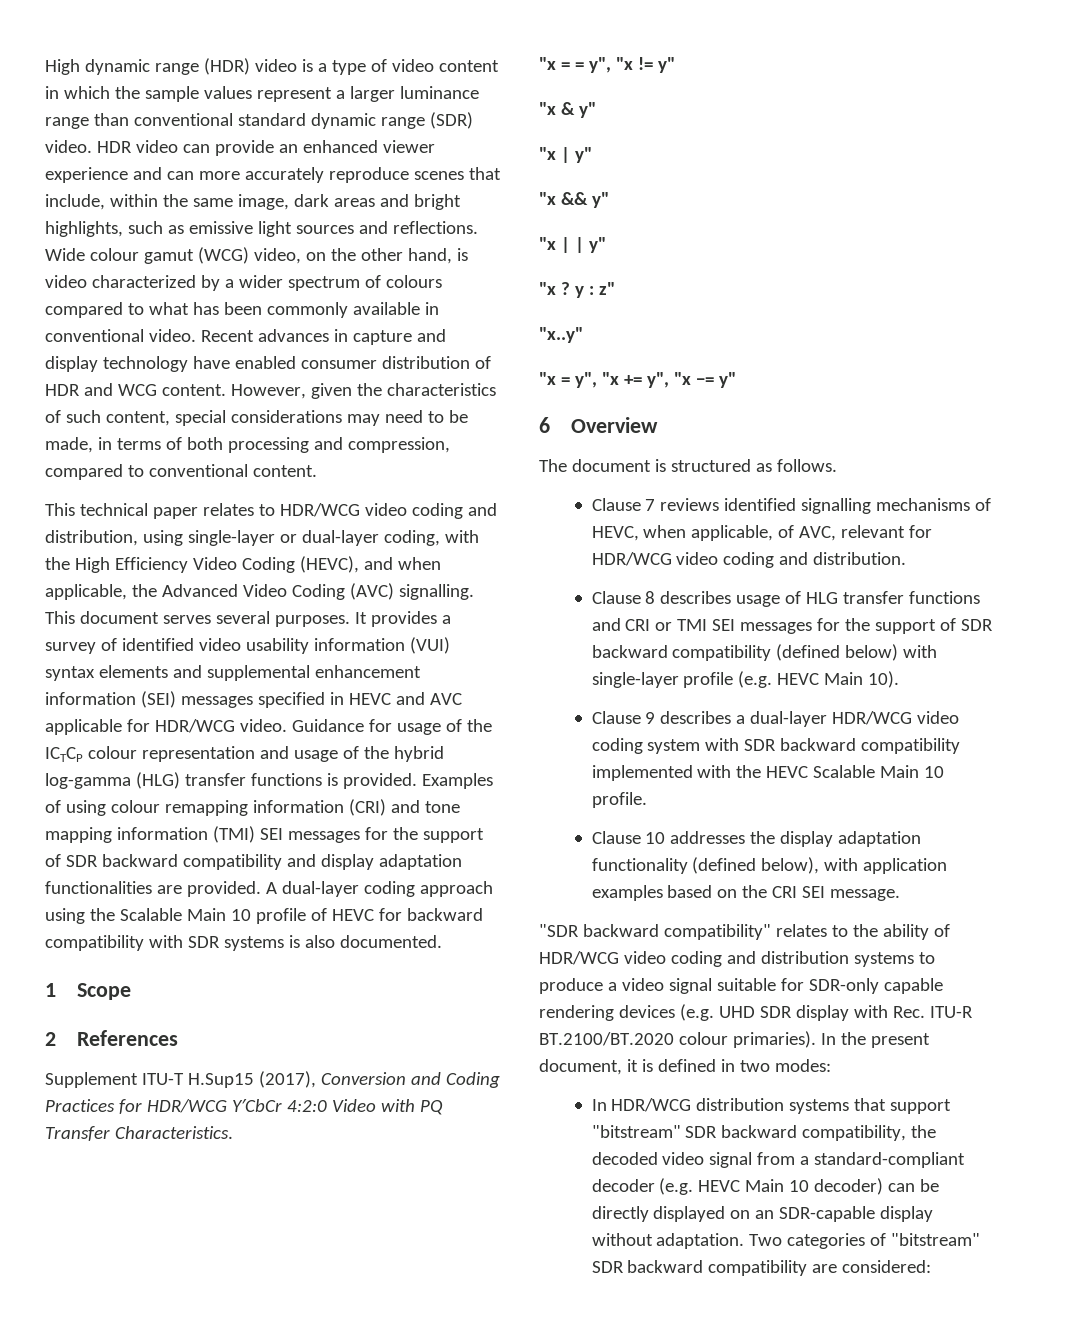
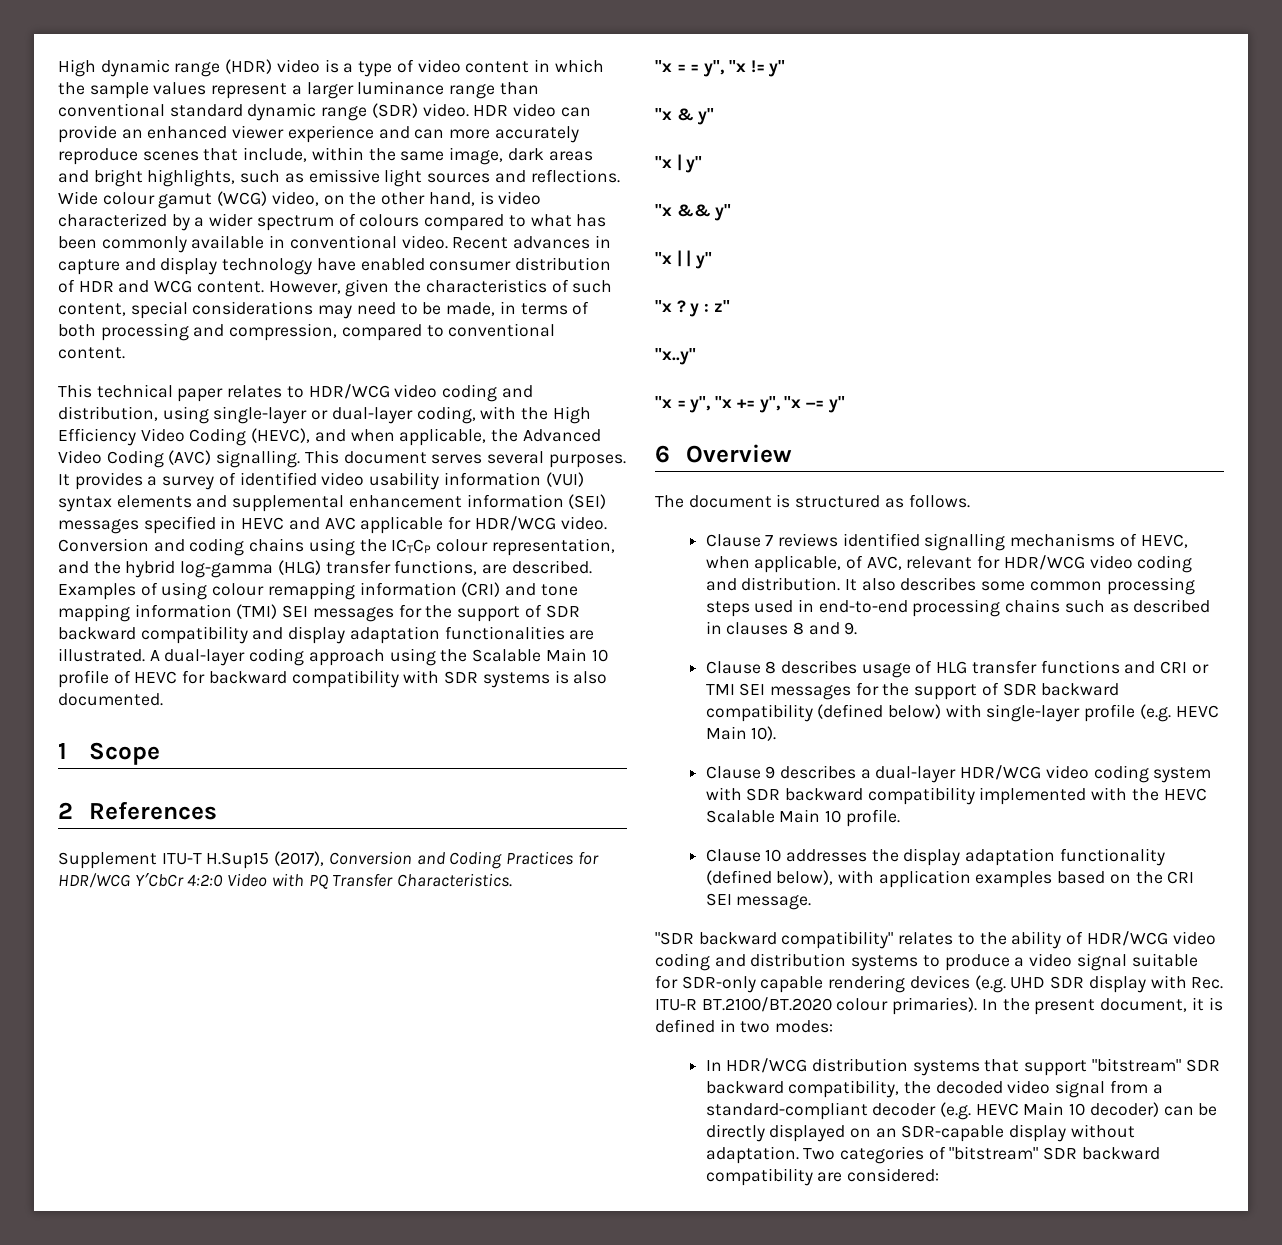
- Guidance for usage of the ICTCP colour representation and usage of the hybrid log-gamma (HLG) transfer functions is provided.
+ Conversion and coding chains using the ICTCP colour representation, and the hybrid log-gamma (HLG) transfer functions, are described.
- Examples of using colour remapping information (CRI) and tone mapping information (TMI) SEI messages for the support of SDR backward compatibility and display adaptation functionalities are provided.
+ Examples of using colour remapping information (CRI) and tone mapping information (TMI) SEI messages for the support of SDR backward compatibility and display adaptation functionalities are illustrated.
+ It also describes some common processing steps used in end-to-end processing chains such as described in clauses 8 and 9.

